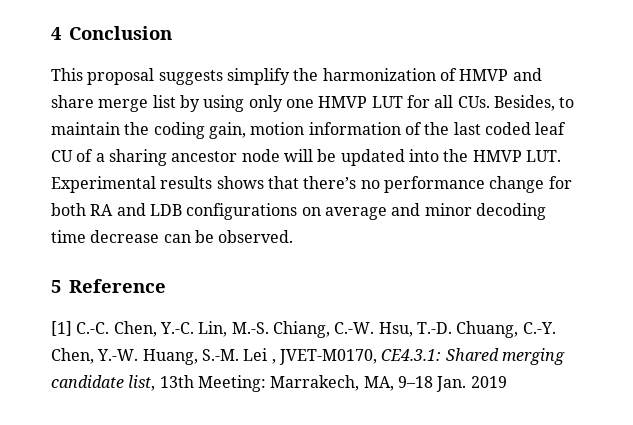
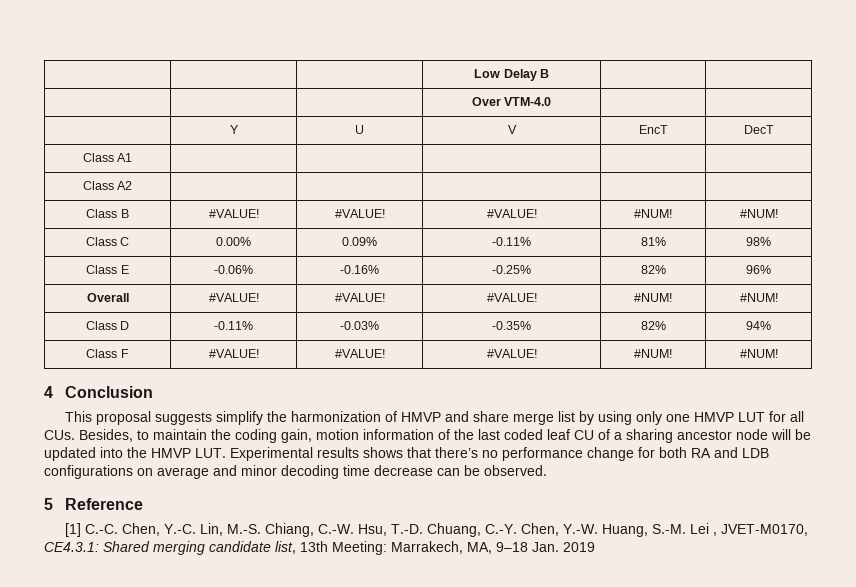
+ | | | Low Delay B | |
+ | | | Over VTM-4.0 | |
+ | Y | U | V | EncT | DecT
+ Class A1 | | | | |
+ Class A2 | | | | |
+ Class B | #VALUE! | #VALUE! | #VALUE! | #NUM! | #NUM!
+ Class C | 0.00% | 0.09% | -0.11% | 81% | 98%
+ Class E | -0.06% | -0.16% | -0.25% | 82% | 96%
+ Overall | #VALUE! | #VALUE! | #VALUE! | #NUM! | #NUM!
+ Class D | -0.11% | -0.03% | -0.35% | 82% | 94%
+ Class F | #VALUE! | #VALUE! | #VALUE! | #NUM! | #NUM!

